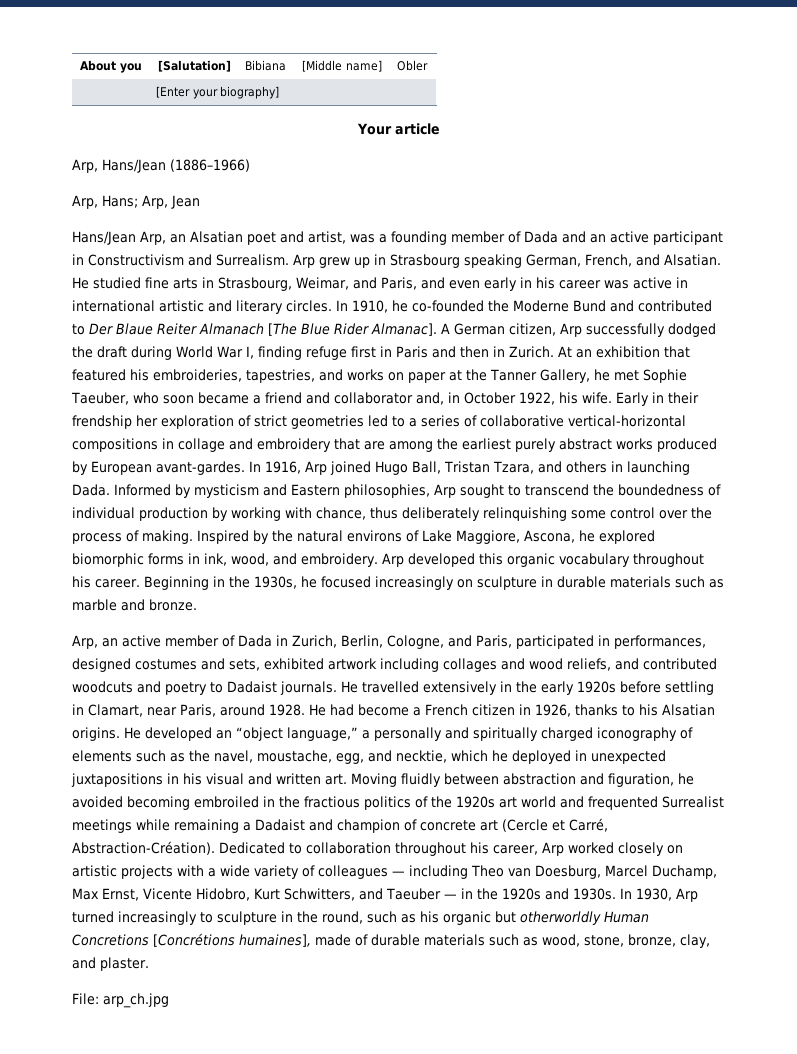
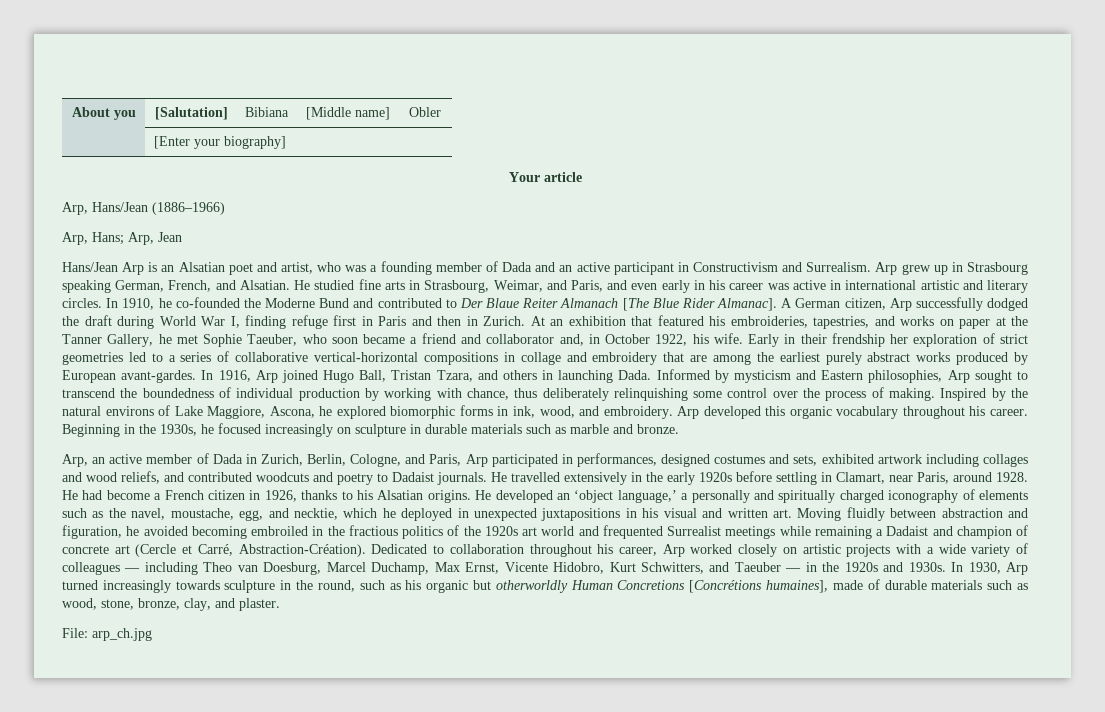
- Hans/Jean Arp, an Alsatian poet and artist, was a founding member of Dada and an active participant in Constructivism and Surrealism.
+ Hans/Jean Arp is an Alsatian poet and artist, who was a founding member of Dada and an active participant in Constructivism and Surrealism.
- Arp, an active member of Dada in Zurich, Berlin, Cologne, and Paris, participated in performances, designed costumes and sets, exhibited artwork including collages and wood reliefs, and contributed woodcuts and poetry to Dadaist journals.
+ Arp, an active member of Dada in Zurich, Berlin, Cologne, and Paris, Arp participated in performances, designed costumes and sets, exhibited artwork including collages and wood reliefs, and contributed woodcuts and poetry to Dadaist journals.
- He developed an “object language,” a personally and spiritually charged iconography of elements such as the navel, moustache, egg, and necktie, which he deployed in unexpected juxtapositions in his visual and written art. Moving fluidly between abstraction and figuration, he avoided becoming embroiled in the fractious politics of the 1920s art world and frequented Surrealist meetings while remaining a Dadaist and champion of concrete art (Cercle et Carré, Abstraction-Création).
+ He developed an ‘object language,’ a personally and spiritually charged iconography of elements such as the navel, moustache, egg, and necktie, which he deployed in unexpected juxtapositions in his visual and written art. Moving fluidly between abstraction and figuration, he avoided becoming embroiled in the fractious politics of the 1920s art world and frequented Surrealist meetings while remaining a Dadaist and champion of concrete art (Cercle et Carré, Abstraction-Création).
- In 1930, Arp turned increasingly to sculpture in the round, such as his organic but otherworldly Human Concretions [Concrétions humaines], made of durable materials such as wood, stone, bronze, clay, and plaster.
+ In 1930, Arp turned increasingly towards sculpture in the round, such as his organic but otherworldly Human Concretions [Concrétions humaines], made of durable materials such as wood, stone, bronze, clay, and plaster.

